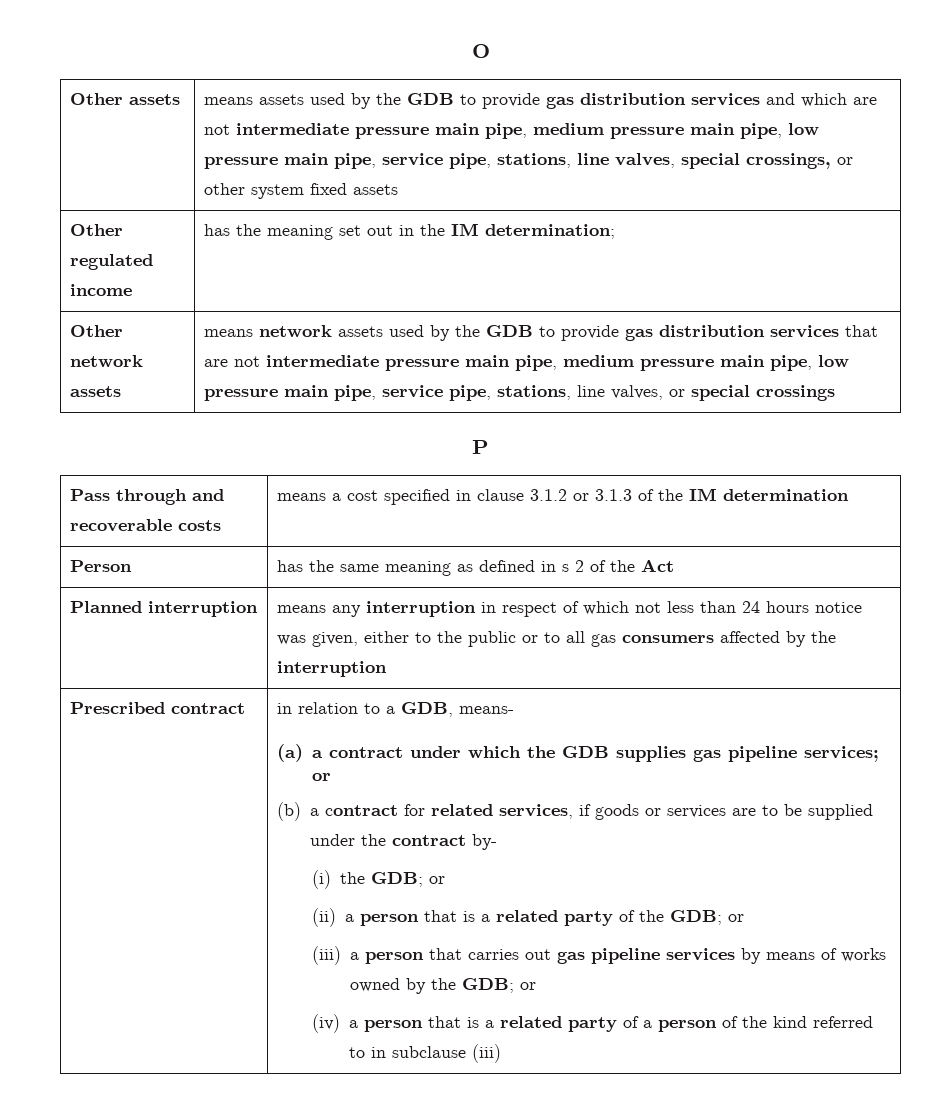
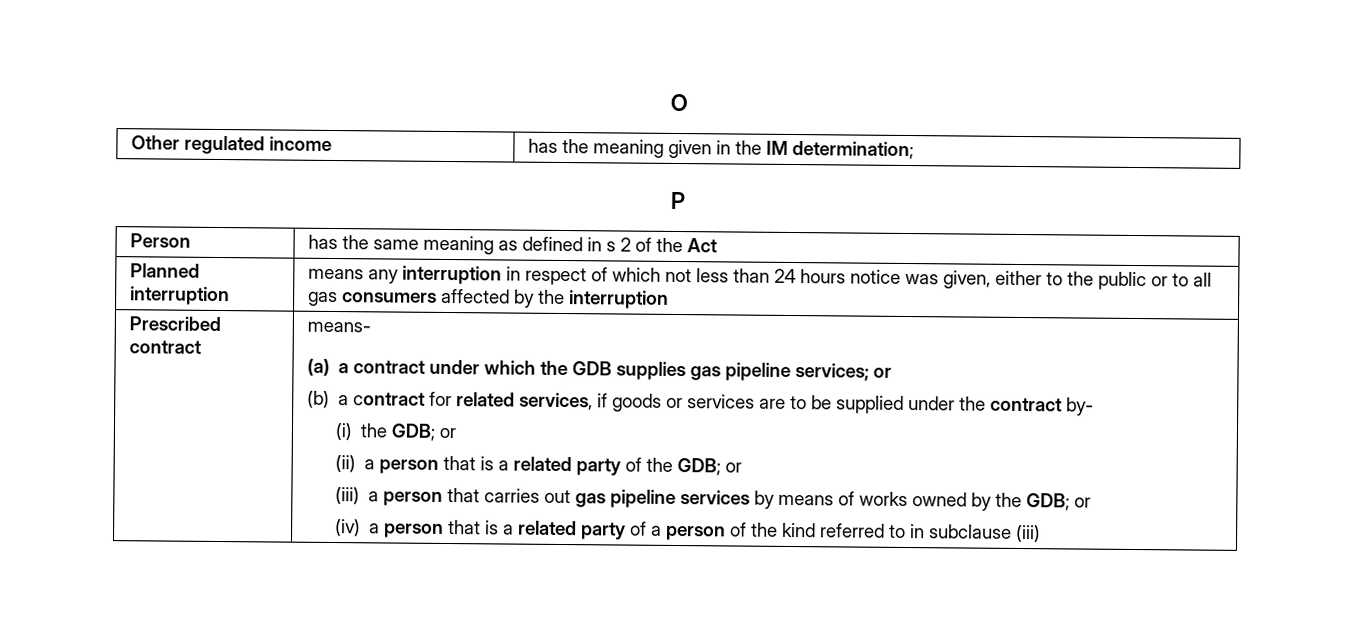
- Other assets | means assets used by the GDB to provide gas distribution services and which are not intermediate pressure main pipe, medium pressure main pipe, low pressure main pipe, service pipe, stations, line valves, special crossings, or other system fixed assets
- Other regulated income | has the meaning set out in the IM determination;
+ Other regulated income | has the meaning given in the IM determination;
- Other network assets | means network assets used by the GDB to provide gas distribution services that are not intermediate pressure main pipe, medium pressure main pipe, low pressure main pipe, service pipe, stations, line valves, or special crossings
  P
- Pass through and recoverable costs | means a cost specified in clause 3.1.2 or 3.1.3 of the IM determination
- in relation to a GDB, means-
+ means-

